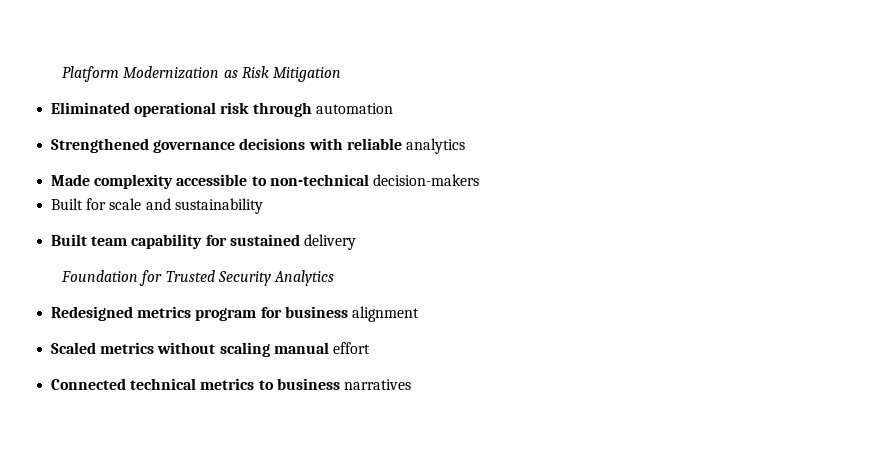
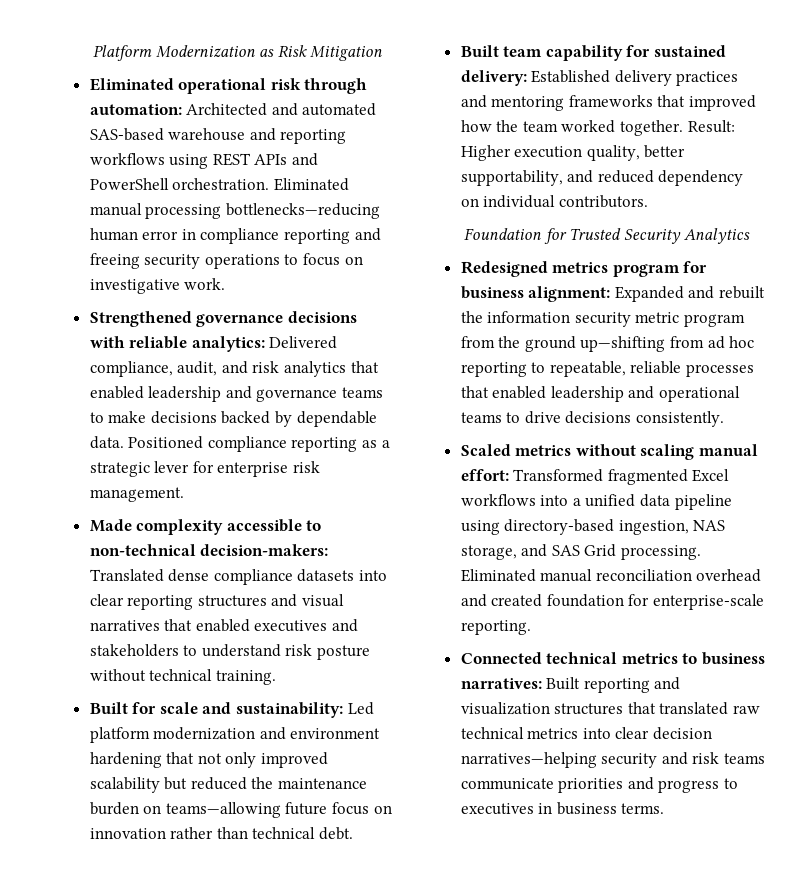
- Eliminated operational risk through automation
+ Eliminated operational risk through automation: Architected and automated SAS-based warehouse and reporting workflows using REST APIs and PowerShell orchestration. Eliminated manual processing bottlenecks—reducing human error in compliance reporting and freeing security operations to focus on investigative work.
- Strengthened governance decisions with reliable analytics
+ Strengthened governance decisions with reliable analytics: Delivered compliance, audit, and risk analytics that enabled leadership and governance teams to make decisions backed by dependable data. Positioned compliance reporting as a strategic lever for enterprise risk management.
- Made complexity accessible to non-technical decision-makers
- Built for scale and sustainability
+ Made complexity accessible to non-technical decision-makers: Translated dense compliance datasets into clear reporting structures and visual narratives that enabled executives and stakeholders to understand risk posture without technical training.
+ Built for scale and sustainability: Led platform modernization and environment hardening that not only improved scalability but reduced the maintenance burden on teams—allowing future focus on innovation rather than technical debt.
- Built team capability for sustained delivery
+ Built team capability for sustained delivery: Established delivery practices and mentoring frameworks that improved how the team worked together. Result: Higher execution quality, better supportability, and reduced dependency on individual contributors.
- Redesigned metrics program for business alignment
+ Redesigned metrics program for business alignment: Expanded and rebuilt the information security metric program from the ground up—shifting from ad hoc reporting to repeatable, reliable processes that enabled leadership and operational teams to drive decisions consistently.
- Scaled metrics without scaling manual effort
+ Scaled metrics without scaling manual effort: Transformed fragmented Excel workflows into a unified data pipeline using directory-based ingestion, NAS storage, and SAS Grid processing. Eliminated manual reconciliation overhead and created foundation for enterprise-scale reporting.
- Connected technical metrics to business narratives
+ Connected technical metrics to business narratives: Built reporting and visualization structures that translated raw technical metrics into clear decision narratives—helping security and risk teams communicate priorities and progress to executives in business terms.

